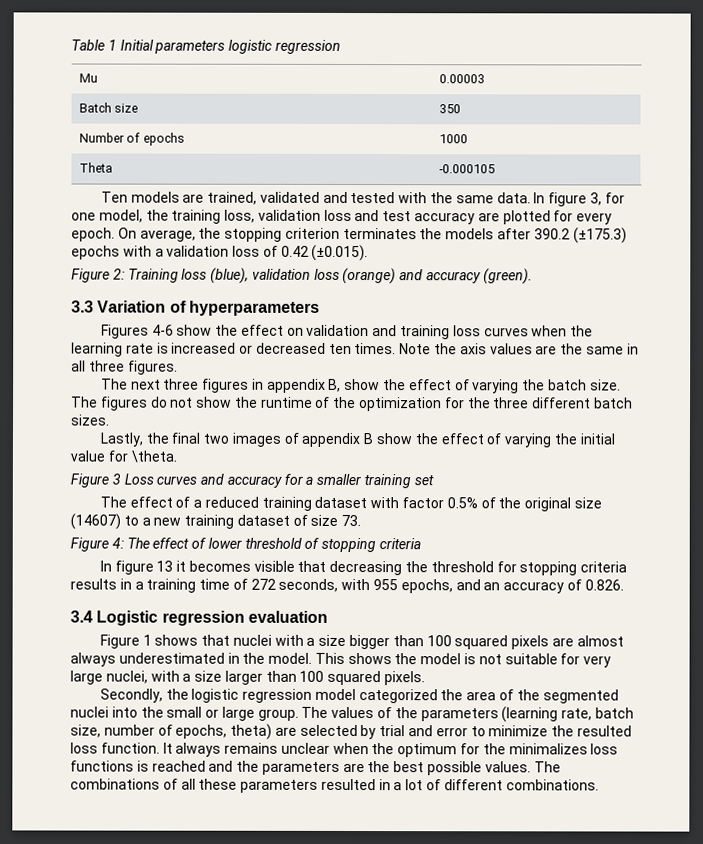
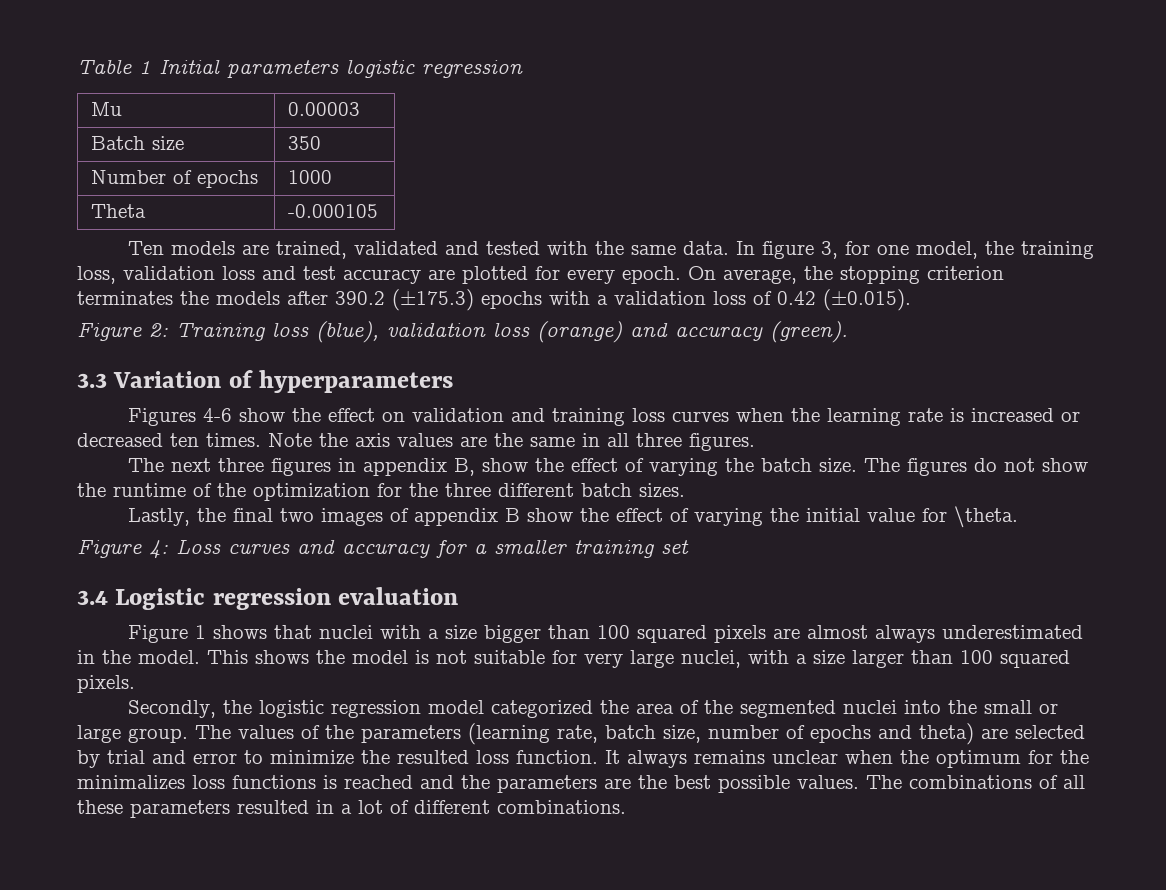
- Figure 3 Loss curves and accuracy for a smaller training set
+ Figure 4: Loss curves and accuracy for a smaller training set
- The effect of a reduced training dataset with factor 0.5% of the original size (14607) to a new training dataset of size 73.
- Figure 4: The effect of lower threshold of stopping criteria
- In figure 13 it becomes visible that decreasing the threshold for stopping criteria results in a training time of 272 seconds, with 955 epochs, and an accuracy of 0.826.
- The values of the parameters (learning rate, batch size, number of epochs, theta) are selected by trial and error to minimize the resulted loss function.
+ The values of the parameters (learning rate, batch size, number of epochs and theta) are selected by trial and error to minimize the resulted loss function.

